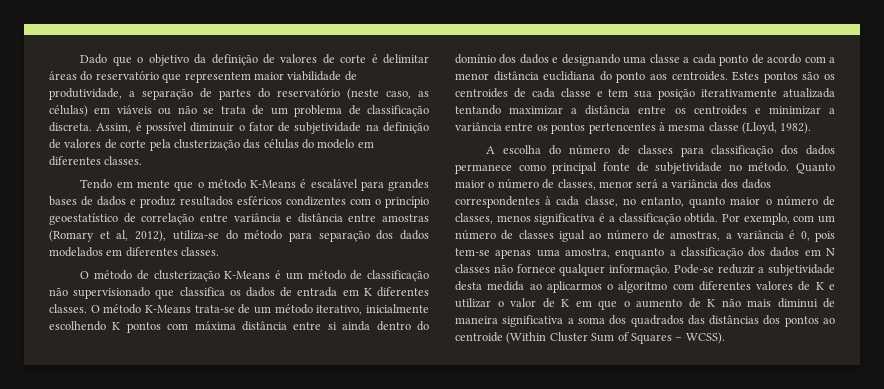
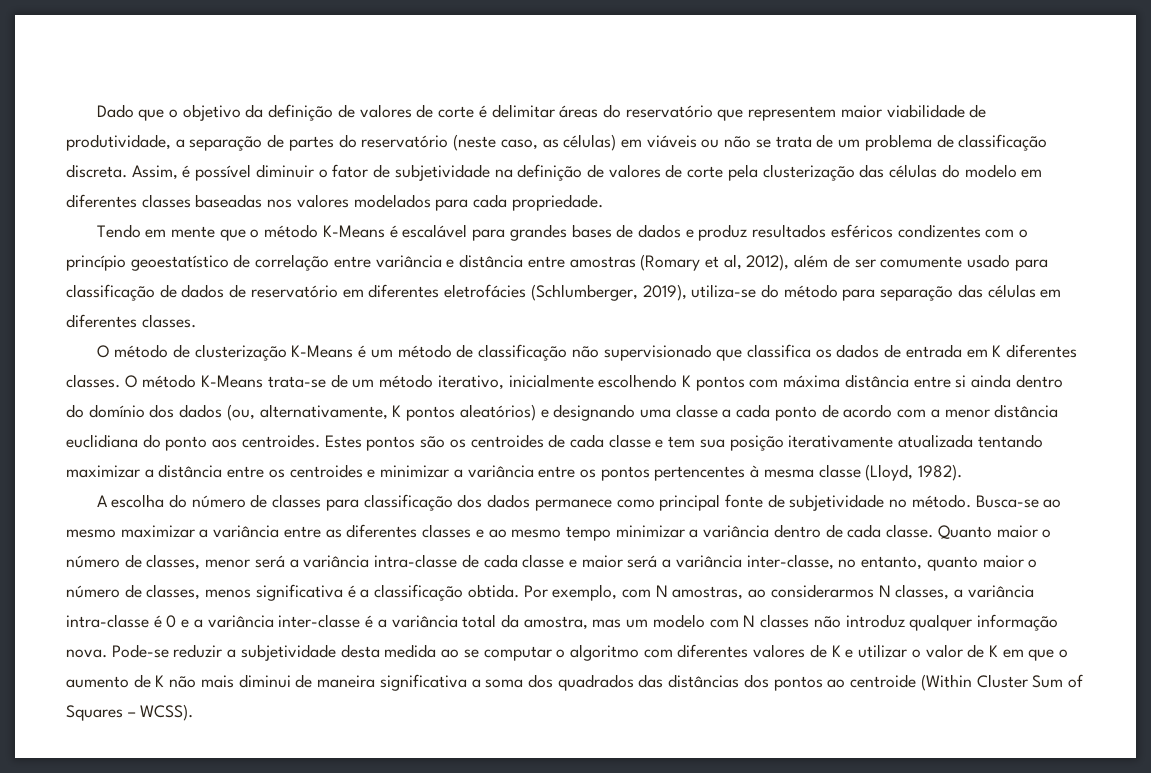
- Assim, é possível diminuir o fator de subjetividade na definição de valores de corte pela clusterização das células do modelo em diferentes classes.
+ Assim, é possível diminuir o fator de subjetividade na definição de valores de corte pela clusterização das células do modelo em diferentes classes baseadas nos valores modelados para cada propriedade.
- Tendo em mente que o método K-Means é escalável para grandes bases de dados e produz resultados esféricos condizentes com o princípio geoestatístico de correlação entre variância e distância entre amostras (Romary et al, 2012), utiliza-se do método para separação dos dados modelados em diferentes classes.
+ Tendo em mente que o método K-Means é escalável para grandes bases de dados e produz resultados esféricos condizentes com o princípio geoestatístico de correlação entre variância e distância entre amostras (Romary et al, 2012), além de ser comumente usado para classificação de dados de reservatório em diferentes eletrofácies (Schlumberger, 2019), utiliza-se do método para separação das células em diferentes classes.
- O método K-Means trata-se de um método iterativo, inicialmente escolhendo K pontos com máxima distância entre si ainda dentro do domínio dos dados e designando uma classe a cada ponto de acordo com a menor distância euclidiana do ponto aos centroides.
+ O método K-Means trata-se de um método iterativo, inicialmente escolhendo K pontos com máxima distância entre si ainda dentro do domínio dos dados (ou, alternativamente, K pontos aleatórios) e designando uma classe a cada ponto de acordo com a menor distância euclidiana do ponto aos centroides.
+ Busca-se ao mesmo maximizar a variância entre as diferentes classes e ao mesmo tempo minimizar a variância dentro de cada classe.
- Quanto maior o número de classes, menor será a variância dos dados correspondentes à cada classe, no entanto, quanto maior o número de classes, menos significativa é a classificação obtida.
+ Quanto maior o número de classes, menor será a variância intra-classe de cada classe e maior será a variância inter-classe, no entanto, quanto maior o número de classes, menos significativa é a classificação obtida.
- Por exemplo, com um número de classes igual ao número de amostras, a variância é 0, pois tem-se apenas uma amostra, enquanto a classificação dos dados em N classes não fornece qualquer informação.
+ Por exemplo, com N amostras, ao considerarmos N classes, a variância intra-classe é 0 e a variância inter-classe é a variância total da amostra, mas um modelo com N classes não introduz qualquer informação nova.
- Pode-se reduzir a subjetividade desta medida ao aplicarmos o algoritmo com diferentes valores de K e utilizar o valor de K em que o aumento de K não mais diminui de maneira significativa a soma dos quadrados das distâncias dos pontos ao centroide (Within Cluster Sum of Squares – WCSS).
+ Pode-se reduzir a subjetividade desta medida ao se computar o algoritmo com diferentes valores de K e utilizar o valor de K em que o aumento de K não mais diminui de maneira significativa a soma dos quadrados das distâncias dos pontos ao centroide (Within Cluster Sum of Squares – WCSS).

